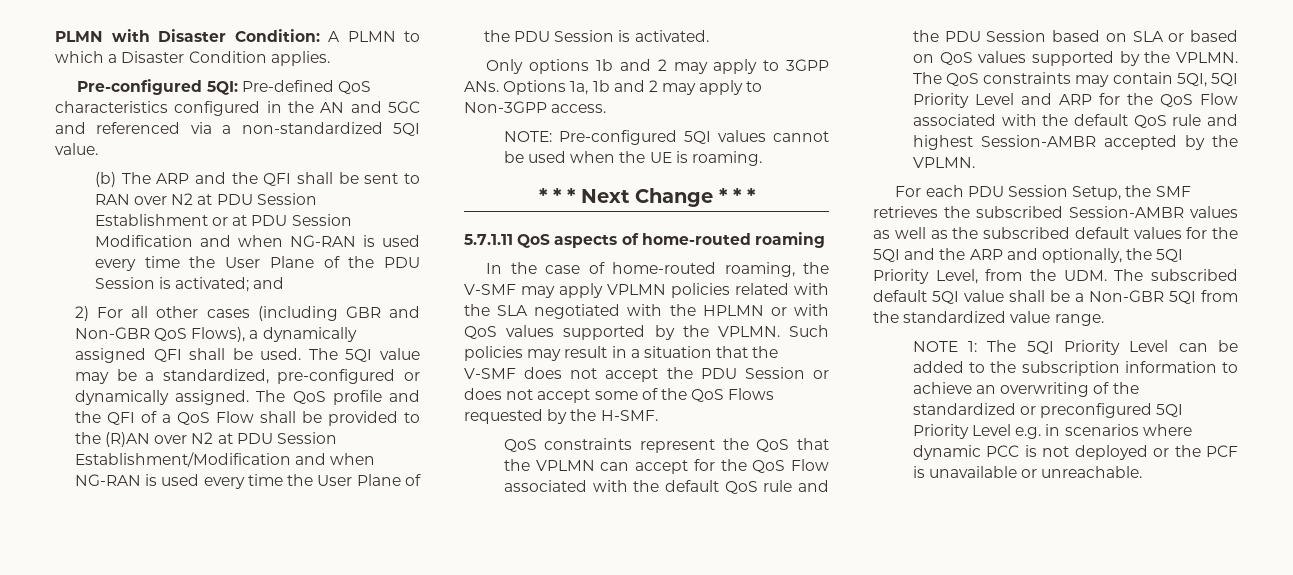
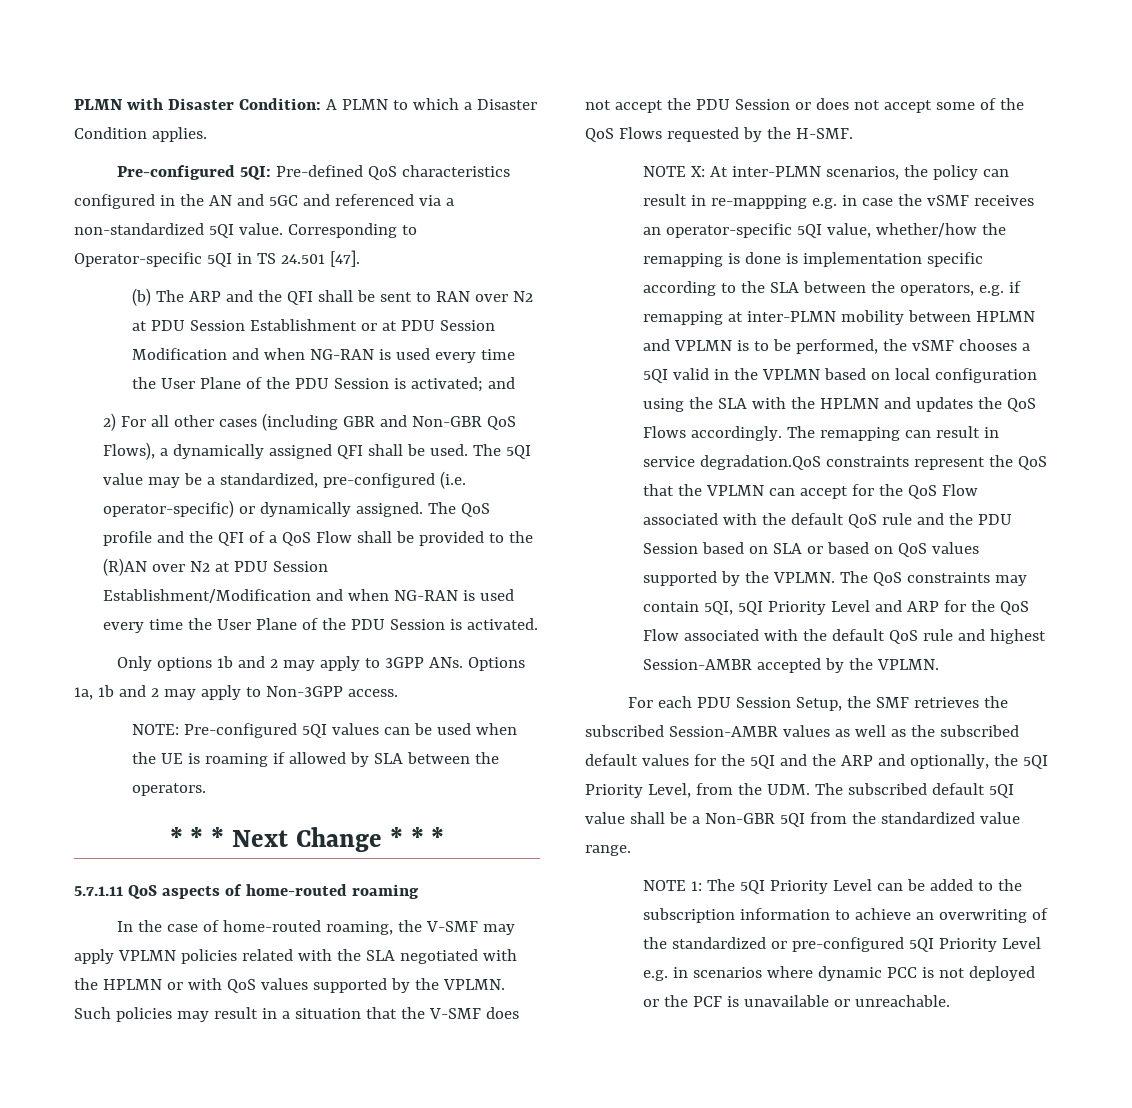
+ Corresponding to Operator-specific 5QI in TS 24.501 [47].
- The 5QI value may be a standardized, pre-configured or dynamically assigned.
+ The 5QI value may be a standardized, pre-configured (i.e. operator-specific) or dynamically assigned.
- NOTE: Pre-configured 5QI values cannot be used when the UE is roaming.
+ NOTE: Pre-configured 5QI values can be used when the UE is roaming if allowed by SLA between the operators.
- QoS constraints represent the QoS that the VPLMN can accept for the QoS Flow associated with the default QoS rule and the PDU Session based on SLA or based on QoS values supported by the VPLMN.
+ NOTE X: At inter-PLMN scenarios, the policy can result in re-mappping e.g. in case the vSMF receives an operator-specific 5QI value, whether/how the remapping is done is implementation specific according to the SLA between the operators, e.g. if remapping at inter-PLMN mobility between HPLMN and VPLMN is to be performed, the vSMF chooses a 5QI valid in the VPLMN based on local configuration using the SLA with the HPLMN and updates the QoS Flows accordingly. The remapping can result in service degradation.QoS constraints represent the QoS that the VPLMN can accept for the QoS Flow associated with the default QoS rule and the PDU Session based on SLA or based on QoS values supported by the VPLMN.
- NOTE 1: The 5QI Priority Level can be added to the subscription information to achieve an overwriting of the standardized or preconfigured 5QI Priority Level e.g. in scenarios where dynamic PCC is not deployed or the PCF is unavailable or unreachable.
+ NOTE 1: The 5QI Priority Level can be added to the subscription information to achieve an overwriting of the standardized or pre-configured 5QI Priority Level e.g. in scenarios where dynamic PCC is not deployed or the PCF is unavailable or unreachable.

